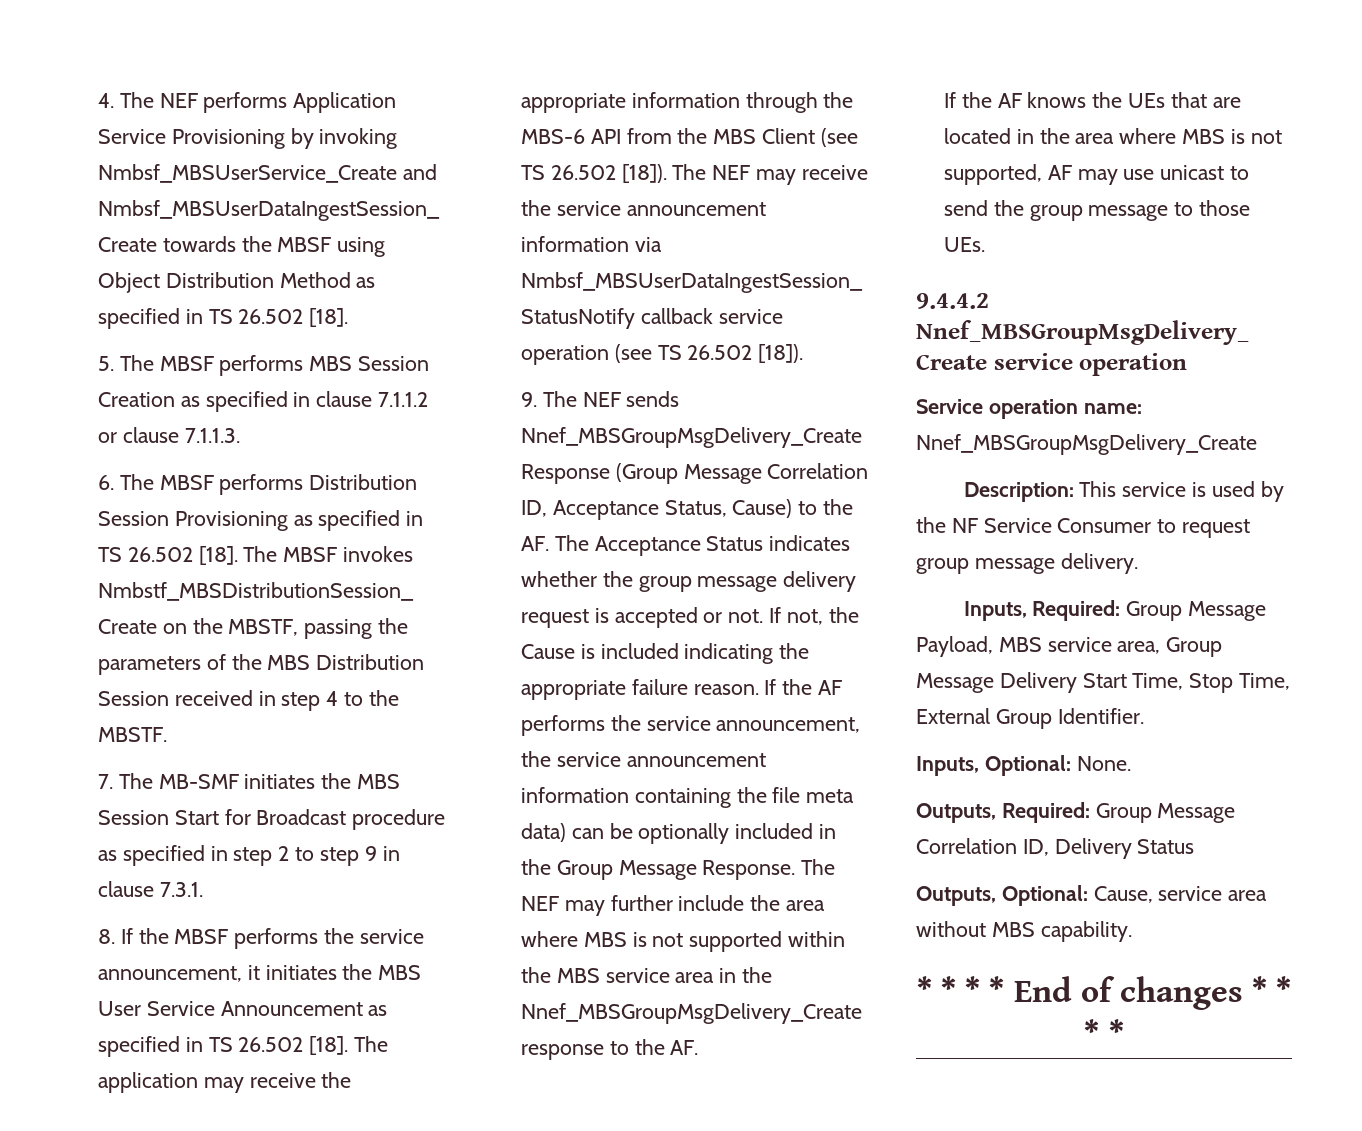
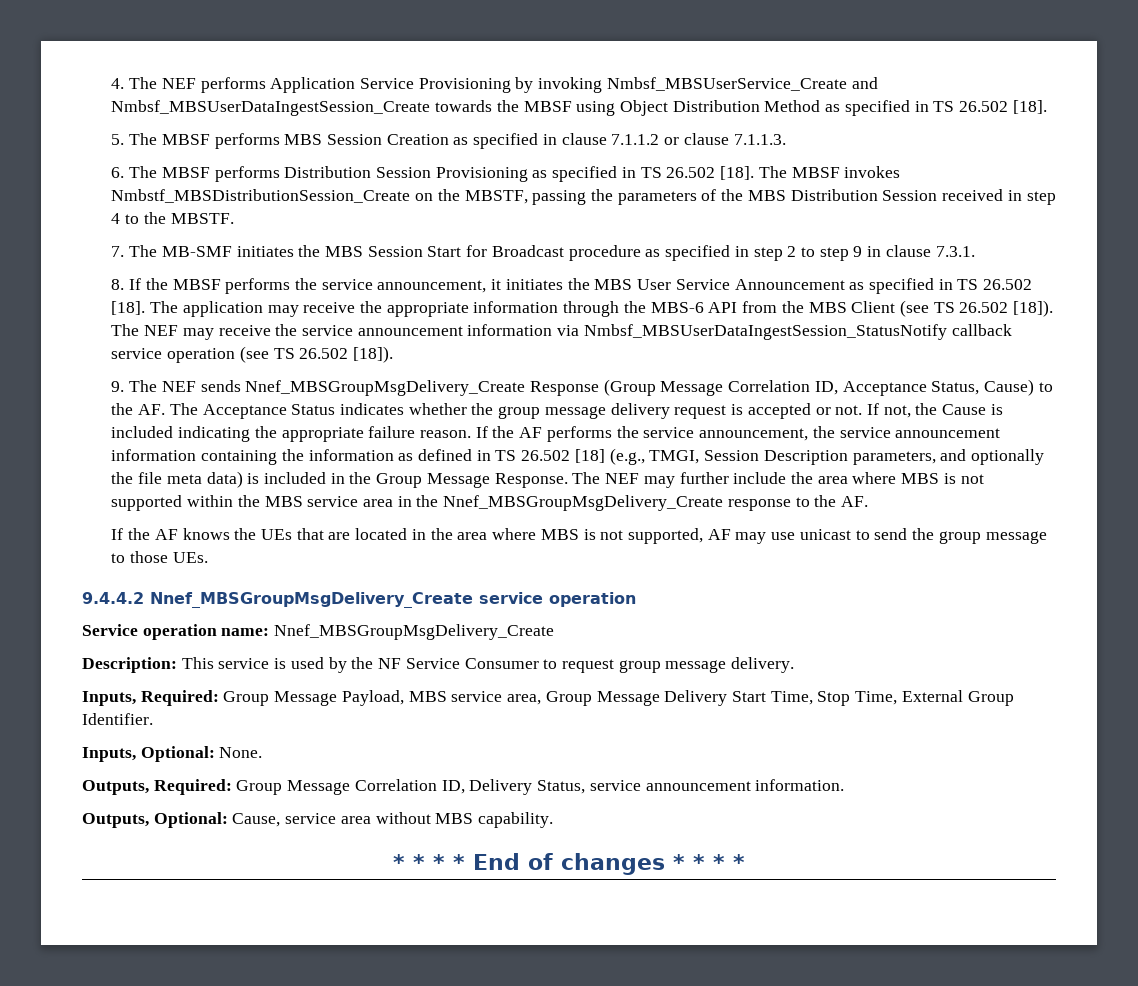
- If the AF performs the service announcement, the service announcement information containing the file meta data) can be optionally included in the Group Message Response.
+ If the AF performs the service announcement, the service announcement information containing the information as defined in TS 26.502 [18] (e.g., TMGI, Session Description parameters, and optionally the file meta data) is included in the Group Message Response.
- Outputs, Required: Group Message Correlation ID, Delivery Status
+ Outputs, Required: Group Message Correlation ID, Delivery Status, service announcement information.

